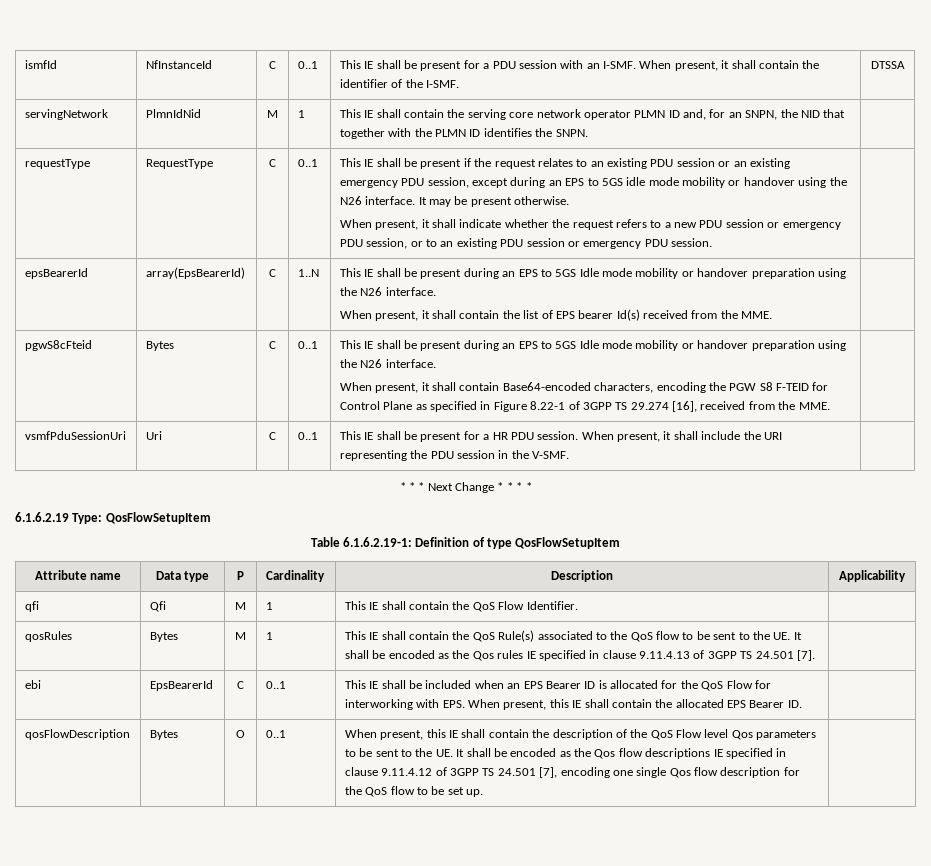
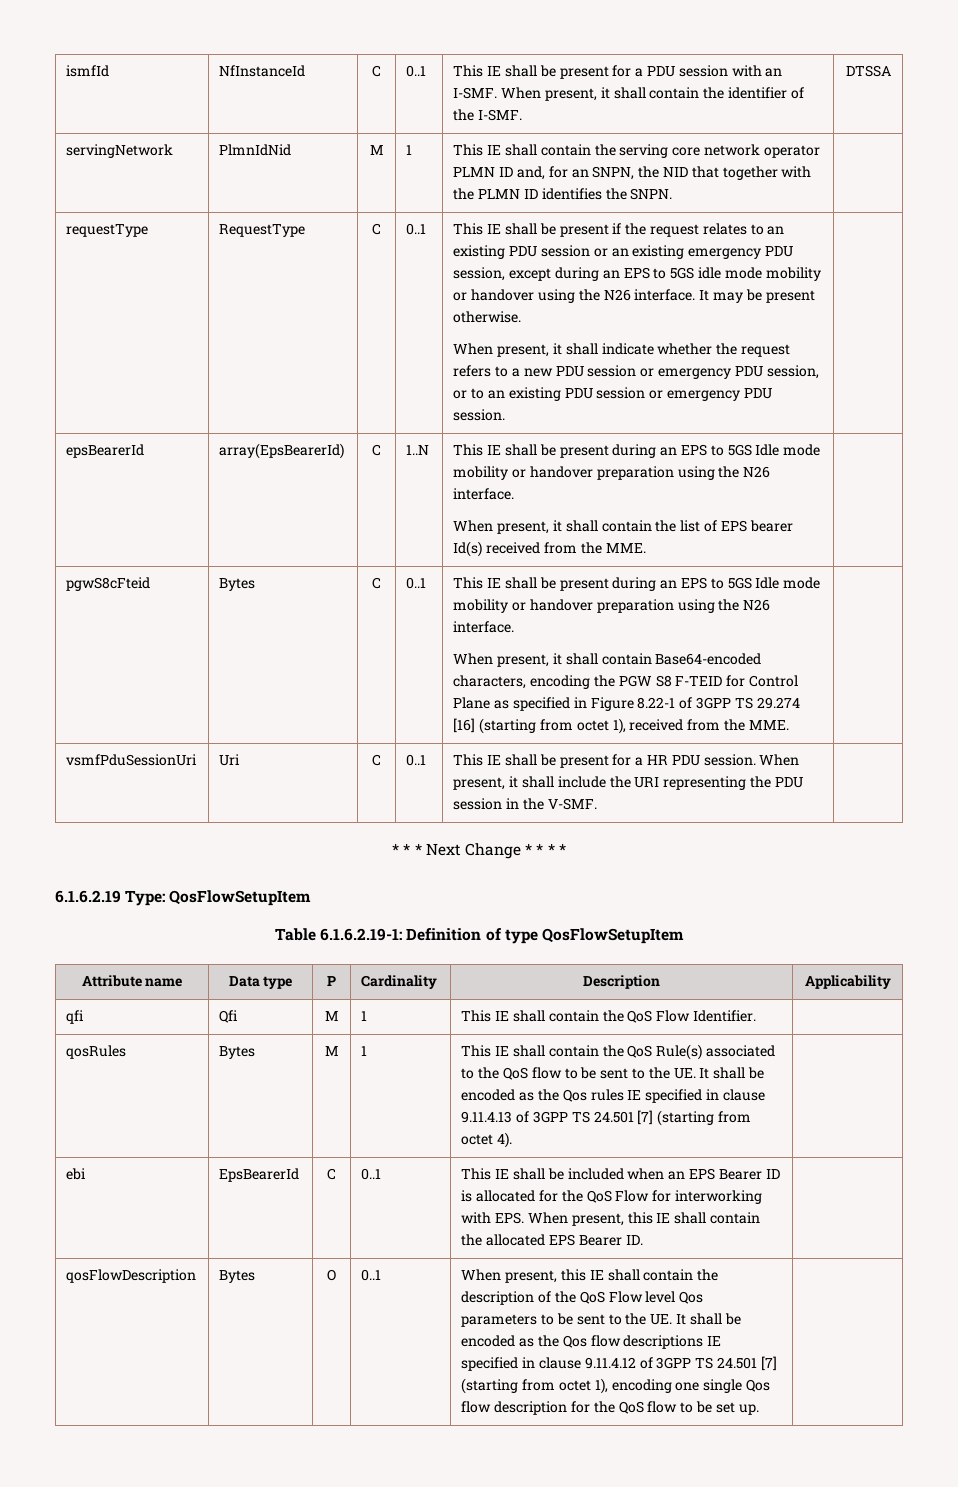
- When present, it shall contain Base64-encoded characters, encoding the PGW S8 F-TEID for Control Plane as specified in Figure 8.22-1 of 3GPP TS 29.274 [16], received from the MME.
+ When present, it shall contain Base64-encoded characters, encoding the PGW S8 F-TEID for Control Plane as specified in Figure 8.22-1 of 3GPP TS 29.274 [16] (starting from octet 1), received from the MME.
- This IE shall contain the QoS Rule(s) associated to the QoS flow to be sent to the UE. It shall be encoded as the Qos rules IE specified in clause 9.11.4.13 of 3GPP TS 24.501 [7].
+ This IE shall contain the QoS Rule(s) associated to the QoS flow to be sent to the UE. It shall be encoded as the Qos rules IE specified in clause 9.11.4.13 of 3GPP TS 24.501 [7] (starting from octet 4).
- When present, this IE shall contain the description of the QoS Flow level Qos parameters to be sent to the UE. It shall be encoded as the Qos flow descriptions IE specified in clause 9.11.4.12 of 3GPP TS 24.501 [7], encoding one single Qos flow description for the QoS flow to be set up.
+ When present, this IE shall contain the description of the QoS Flow level Qos parameters to be sent to the UE. It shall be encoded as the Qos flow descriptions IE specified in clause 9.11.4.12 of 3GPP TS 24.501 [7] (starting from octet 1), encoding one single Qos flow description for the QoS flow to be set up.

